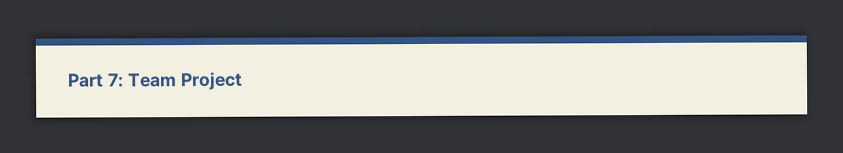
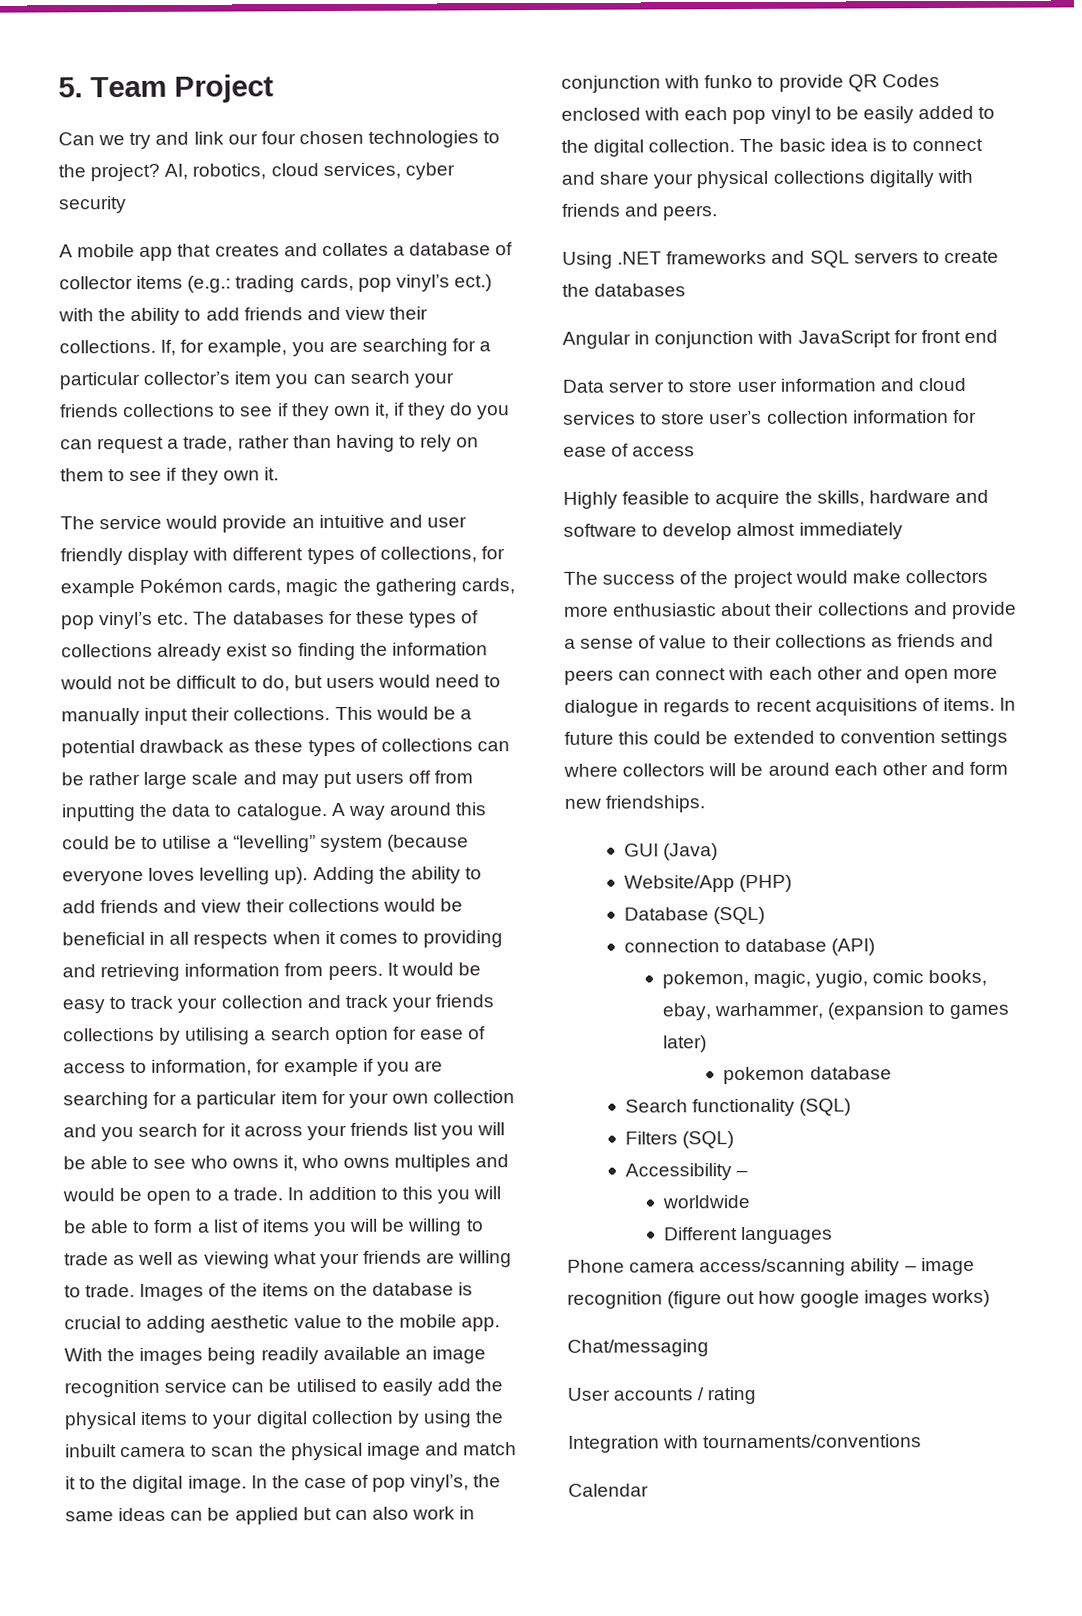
- Part 7: Team Project
+ 5. Team Project
+ Can we try and link our four chosen technologies to the project? AI, robotics, cloud services, cyber security
+ A mobile app that creates and collates a database of collector items (e.g.: trading cards, pop vinyl’s ect.) with the ability to add friends and view their collections. If, for example, you are searching for a particular collector’s item you can search your friends collections to see if they own it, if they do you can request a trade, rather than having to rely on them to see if they own it.
+ The service would provide an intuitive and user friendly display with different types of collections, for example Pokémon cards, magic the gathering cards, pop vinyl’s etc. The databases for these types of collections already exist so finding the information would not be difficult to do, but users would need to manually input their collections. This would be a potential drawback as these types of collections can be rather large scale and may put users off from inputting the data to catalogue. A way around this could be to utilise a “levelling” system (because everyone loves levelling up). Adding the ability to add friends and view their collections would be beneficial in all respects when it comes to providing and retrieving information from peers. It would be easy to track your collection and track your friends collections by utilising a search option for ease of access to information, for example if you are searching for a particular item for your own collection and you search for it across your friends list you will be able to see who owns it, who owns multiples and would be open to a trade. In addition to this you will be able to form a list of items you will be willing to trade as well as viewing what your friends are willing to trade. Images of the items on the database is crucial to adding aesthetic value to the mobile app. With the images being readily available an image recognition service can be utilised to easily add the physical items to your digital collection by using the inbuilt camera to scan the physical image and match it to the digital image. In the case of pop vinyl’s, the same ideas can be applied but can also work in conjunction with funko to provide QR Codes enclosed with each pop vinyl to be easily added to the digital collection. The basic idea is to connect and share your physical collections digitally with friends and peers.
+ Using .NET frameworks and SQL servers to create the databases
+ Angular in conjunction with JavaScript for front end
+ Data server to store user information and cloud services to store user’s collection information for ease of access
+ Highly feasible to acquire the skills, hardware and software to develop almost immediately
+ The success of the project would make collectors more enthusiastic about their collections and provide a sense of value to their collections as friends and peers can connect with each other and open more dialogue in regards to recent acquisitions of items. In future this could be extended to convention settings where collectors will be around each other and form new friendships.
+ GUI (Java)
+ Website/App (PHP)
+ Database (SQL)
+ connection to database (API)
+ pokemon, magic, yugio, comic books, ebay, warhammer, (expansion to games later)
+ pokemon database
+ Search functionality (SQL)
+ Filters (SQL)
+ Accessibility –
+ worldwide
+ Different languages
+ Phone camera access/scanning ability – image recognition (figure out how google images works)
+ Chat/messaging
+ User accounts / rating
+ Integration with tournaments/conventions
+ Calendar

